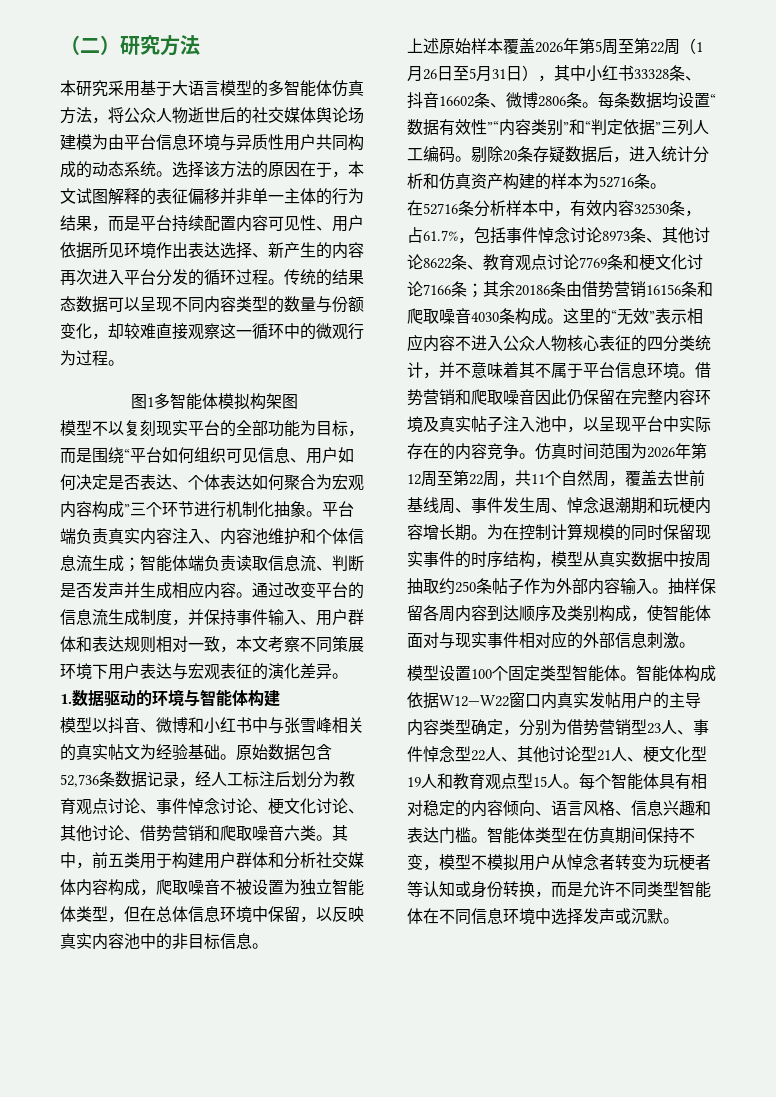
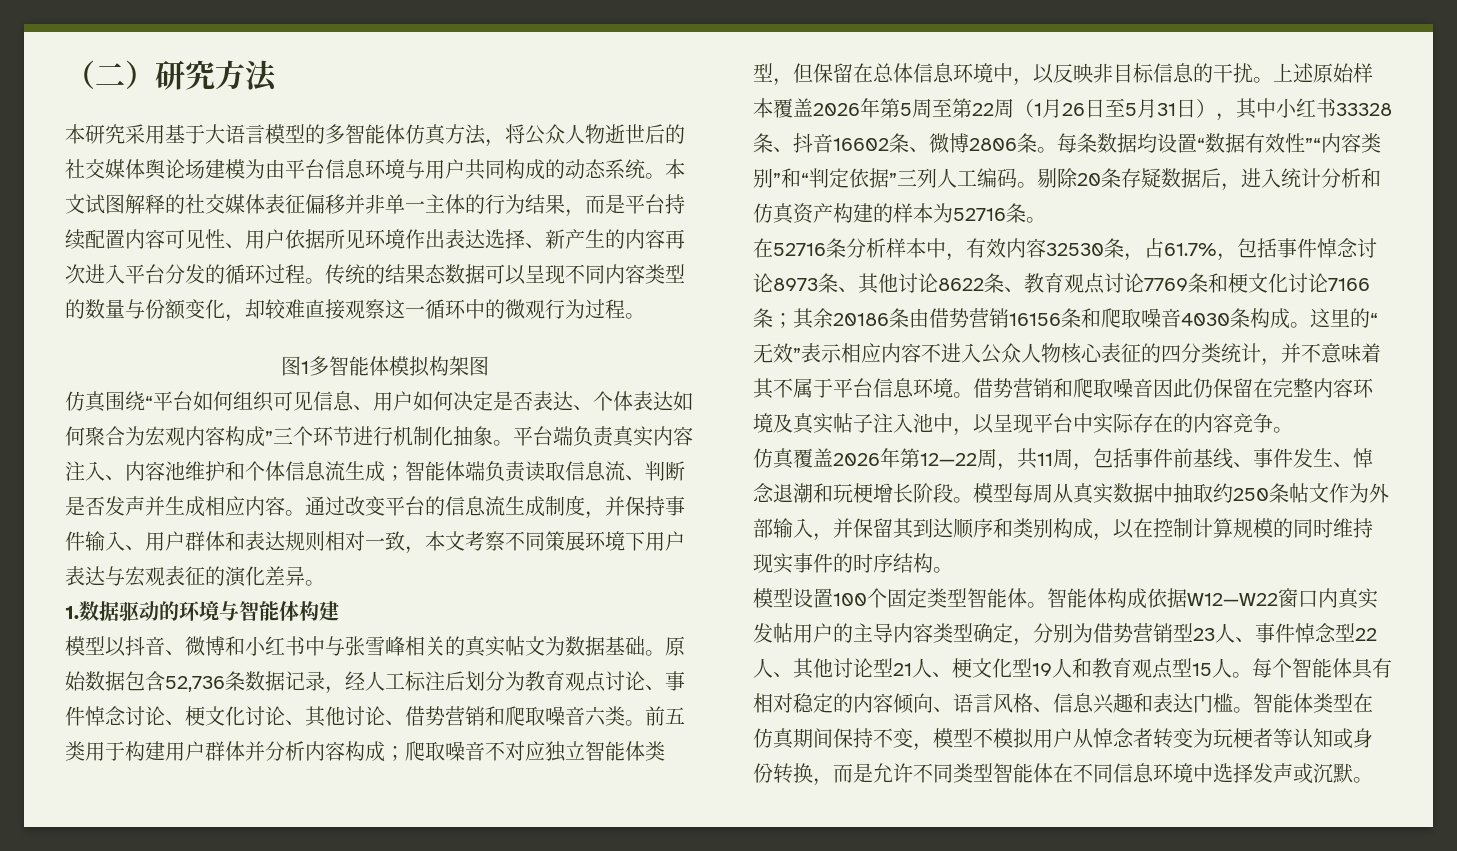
- 本研究采用基于大语言模型的多智能体仿真方法，将公众人物逝世后的社交媒体舆论场建模为由平台信息环境与异质性用户共同构成的动态系统。
+ 本研究采用基于大语言模型的多智能体仿真方法，将公众人物逝世后的社交媒体舆论场建模为由平台信息环境与用户共同构成的动态系统。
- 选择该方法的原因在于，本文试图解释的表征偏移并非单一主体的行为结果，而是平台持续配置内容可见性、用户依据所见环境作出表达选择、新产生的内容再次进入平台分发的循环过程。
+ 本文试图解释的社交媒体表征偏移并非单一主体的行为结果，而是平台持续配置内容可见性、用户依据所见环境作出表达选择、新产生的内容再次进入平台分发的循环过程。
- 模型不以复刻现实平台的全部功能为目标，而是围绕“平台如何组织可见信息、用户如何决定是否表达、个体表达如何聚合为宏观内容构成”三个环节进行机制化抽象。
+ 仿真围绕“平台如何组织可见信息、用户如何决定是否表达、个体表达如何聚合为宏观内容构成”三个环节进行机制化抽象。
- 模型以抖音、微博和小红书中与张雪峰相关的真实帖文为经验基础。
+ 模型以抖音、微博和小红书中与张雪峰相关的真实帖文为数据基础。
- 其中，前五类用于构建用户群体和分析社交媒体内容构成，爬取噪音不被设置为独立智能体类型，但在总体信息环境中保留，以反映真实内容池中的非目标信息。
- 上述原始样本覆盖2026年第5周至第22周（1月26日至5月31日），其中小红书33328条、抖音16602条、微博2806条。
+ 前五类用于构建用户群体并分析内容构成；爬取噪音不对应独立智能体类型，但保留在总体信息环境中，以反映非目标信息的干扰。上述原始样本覆盖2026年第5周至第22周（1月26日至5月31日），其中小红书33328条、抖音16602条、微博2806条。
- 借势营销和爬取噪音因此仍保留在完整内容环境及真实帖子注入池中，以呈现平台中实际存在的内容竞争。仿真时间范围为2026年第12周至第22周，共11个自然周，覆盖去世前基线周、事件发生周、悼念退潮期和玩梗内容增长期。为在控制计算规模的同时保留现实事件的时序结构，模型从真实数据中按周抽取约250条帖子作为外部内容输入。抽样保留各周内容到达顺序及类别构成，使智能体面对与现实事件相对应的外部信息刺激。
+ 借势营销和爬取噪音因此仍保留在完整内容环境及真实帖子注入池中，以呈现平台中实际存在的内容竞争。
+ 仿真覆盖2026年第12—22周，共11周，包括事件前基线、事件发生、悼念退潮和玩梗增长阶段。模型每周从真实数据中抽取约250条帖文作为外部输入，并保留其到达顺序和类别构成，以在控制计算规模的同时维持现实事件的时序结构。

